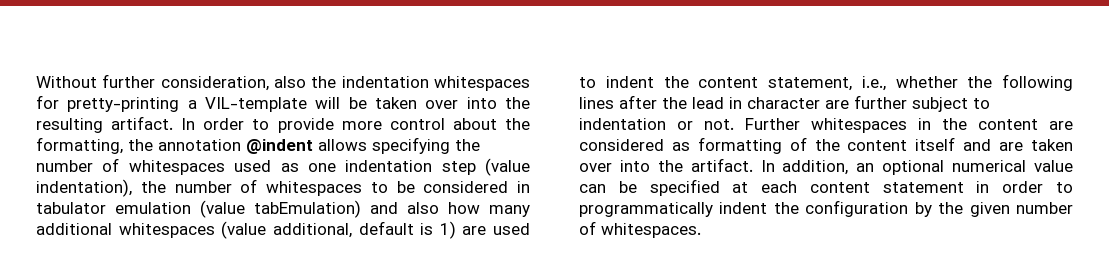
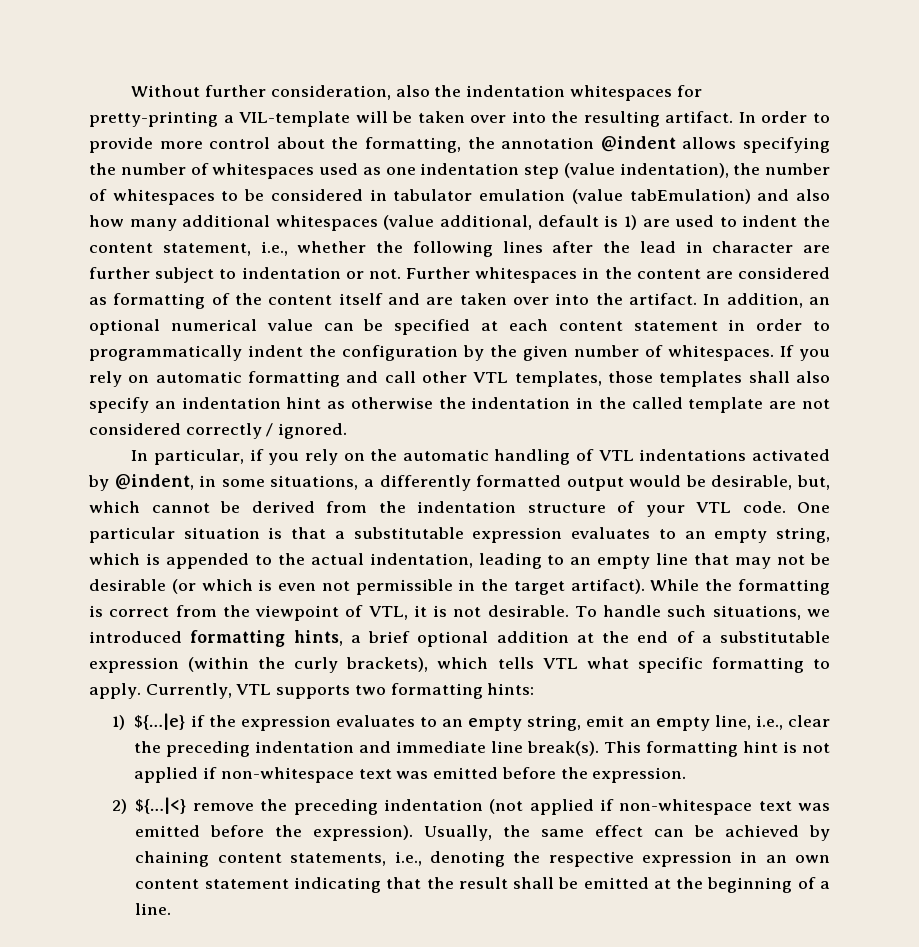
+ If you rely on automatic formatting and call other VTL templates, those templates shall also specify an indentation hint as otherwise the indentation in the called template are not considered correctly / ignored.
+ In particular, if you rely on the automatic handling of VTL indentations activated by @indent, in some situations, a differently formatted output would be desirable, but, which cannot be derived from the indentation structure of your VTL code. One particular situation is that a substitutable expression evaluates to an empty string, which is appended to the actual indentation, leading to an empty line that may not be desirable (or which is even not permissible in the target artifact). While the formatting is correct from the viewpoint of VTL, it is not desirable. To handle such situations, we introduced formatting hints, a brief optional addition at the end of a substitutable expression (within the curly brackets), which tells VTL what specific formatting to apply. Currently, VTL supports two formatting hints:
+ 1) ${…|e} if the expression evaluates to an empty string, emit an empty line, i.e., clear the preceding indentation and immediate line break(s). This formatting hint is not applied if non-whitespace text was emitted before the expression.
+ 2) ${…|<} remove the preceding indentation (not applied if non-whitespace text was emitted before the expression). Usually, the same effect can be achieved by chaining content statements, i.e., denoting the respective expression in an own content statement indicating that the result shall be emitted at the beginning of a line.

